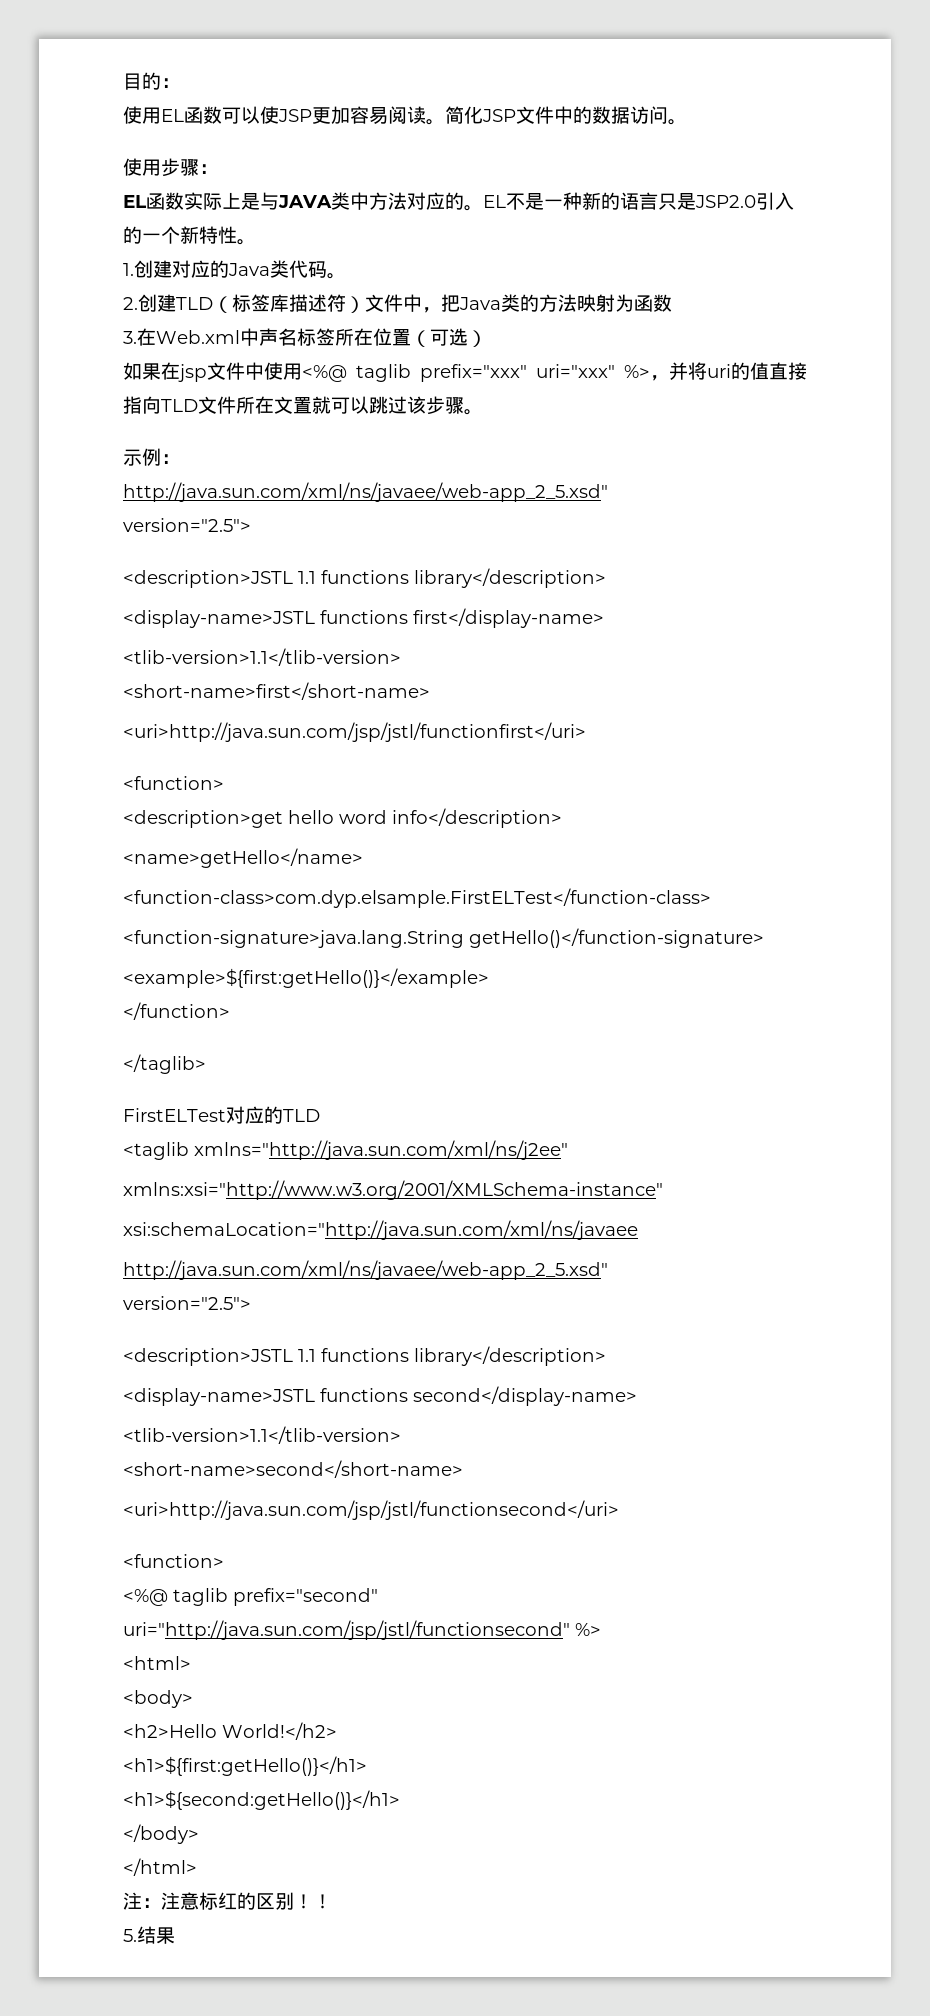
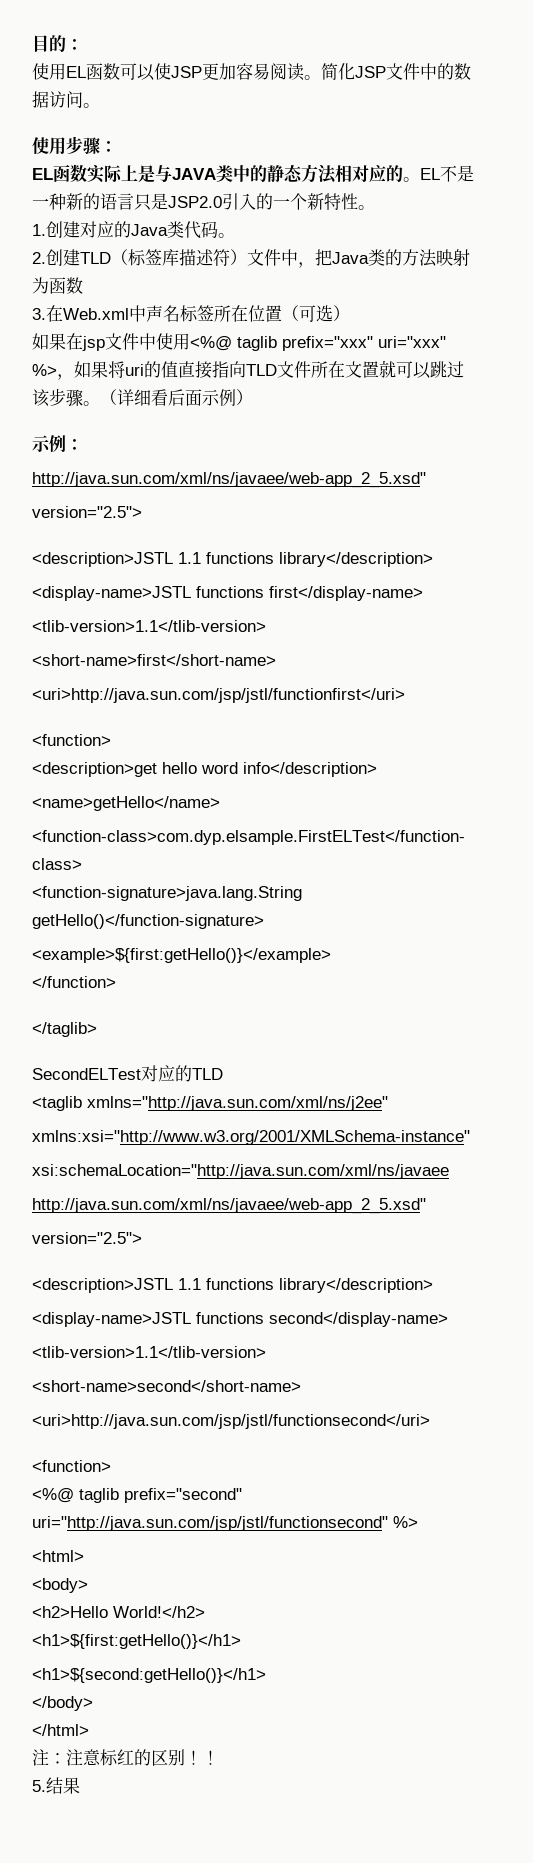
- EL函数实际上是与JAVA类中方法对应的。
+ EL函数实际上是与JAVA类中的静态方法相对应的。
- 如果在jsp文件中使用<%@ taglib prefix="xxx" uri="xxx" %>，并将uri的值直接指向TLD文件所在文置就可以跳过该步骤。
+ 如果在jsp文件中使用<%@ taglib prefix="xxx" uri="xxx" %>，如果将uri的值直接指向TLD文件所在文置就可以跳过该步骤。（详细看后面示例）
- FirstELTest对应的TLD
+ SecondELTest对应的TLD

